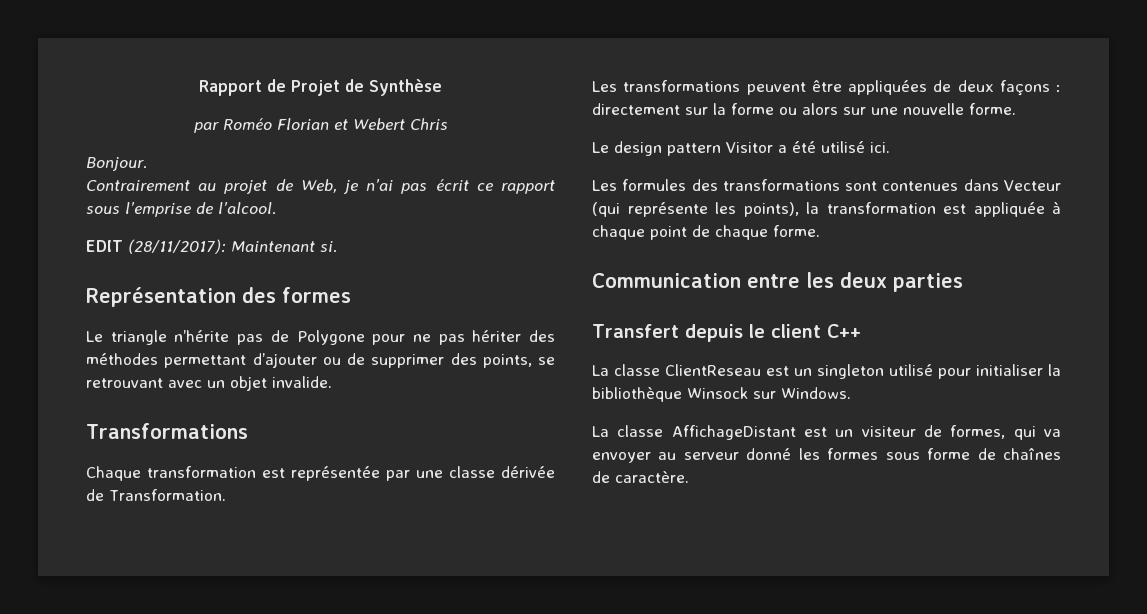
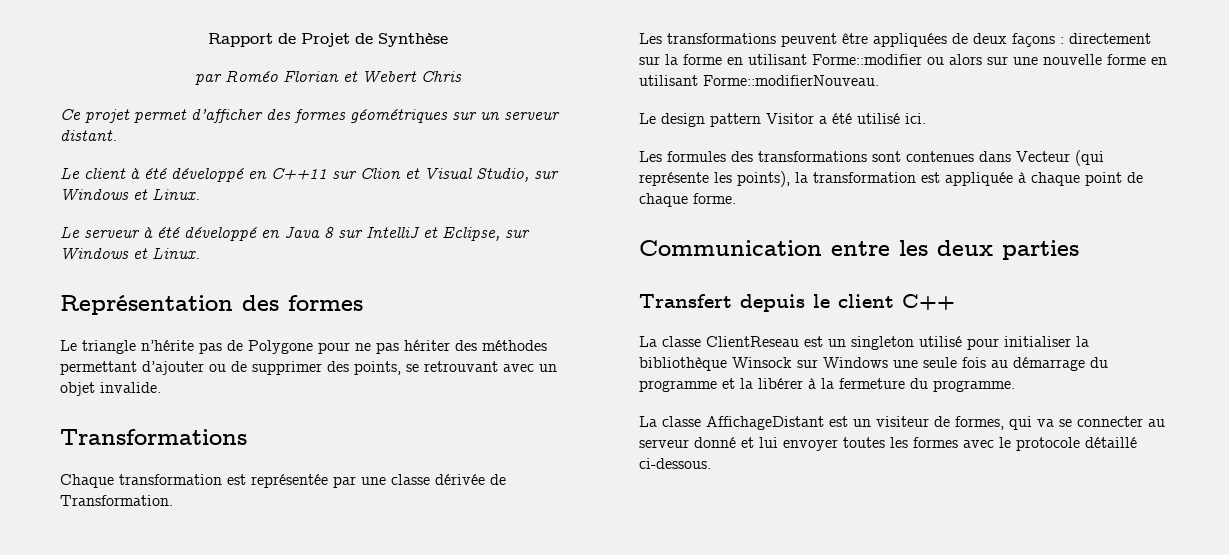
- Bonjour.
- Contrairement au projet de Web, je n’ai pas écrit ce rapport sous l’emprise de l’alcool.
- EDIT (28/11/2017): Maintenant si.
+ Ce projet permet d’afficher des formes géométriques sur un serveur distant.
+ Le client à été développé en C++11 sur Clion et Visual Studio, sur Windows et Linux.
+ Le serveur à été développé en Java 8 sur IntelliJ et Eclipse, sur Windows et Linux.
- Les transformations peuvent être appliquées de deux façons : directement sur la forme ou alors sur une nouvelle forme.
+ Les transformations peuvent être appliquées de deux façons : directement sur la forme en utilisant Forme::modifier ou alors sur une nouvelle forme en utilisant Forme::modifierNouveau.
- La classe ClientReseau est un singleton utilisé pour initialiser la bibliothèque Winsock sur Windows.
+ La classe ClientReseau est un singleton utilisé pour initialiser la bibliothèque Winsock sur Windows une seule fois au démarrage du programme et la libérer à la fermeture du programme.
- La classe AffichageDistant est un visiteur de formes, qui va envoyer au serveur donné les formes sous forme de chaînes de caractère.
+ La classe AffichageDistant est un visiteur de formes, qui va se connecter au serveur donné et lui envoyer toutes les formes avec le protocole détaillé ci-dessous.

